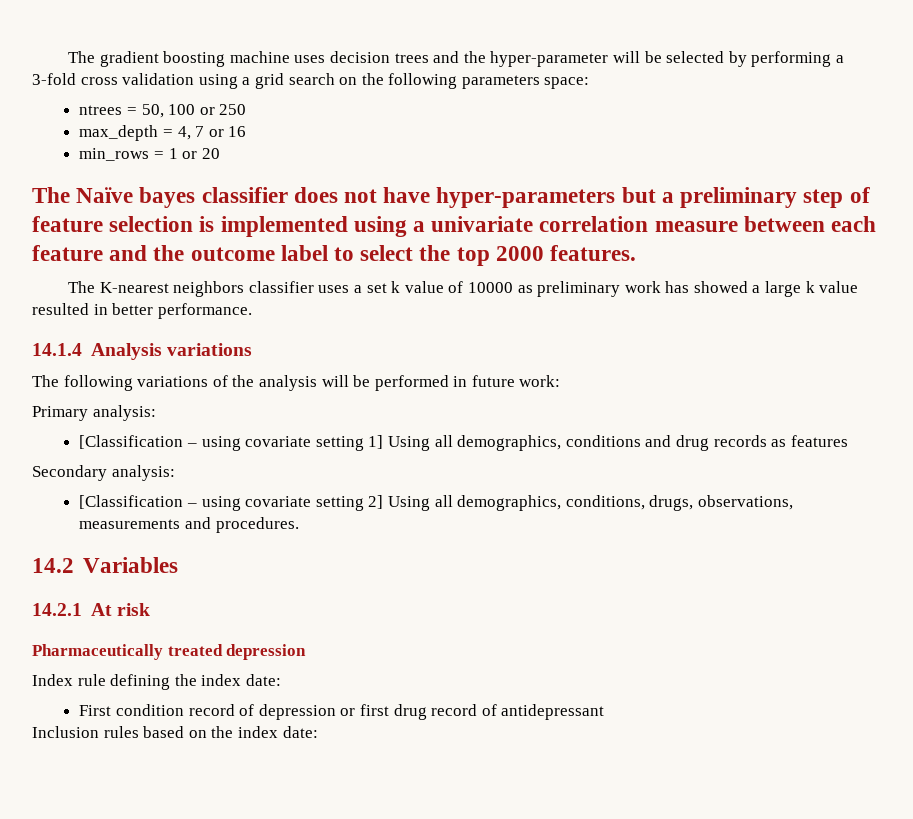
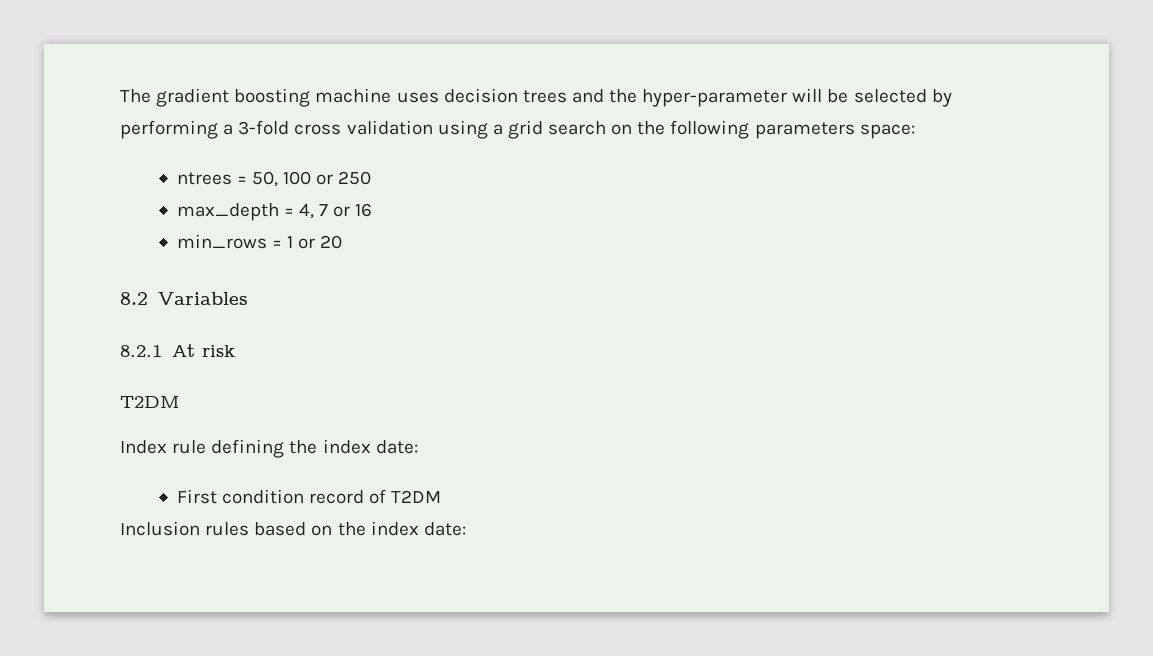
- The Naïve bayes classifier does not have hyper-parameters but a preliminary step of feature selection is implemented using a univariate correlation measure between each feature and the outcome label to select the top 2000 features.
- The K-nearest neighbors classifier uses a set k value of 10000 as preliminary work has showed a large k value resulted in better performance.
- 14.1.4 Analysis variations
- The following variations of the analysis will be performed in future work:
- Primary analysis:
- [Classification – using covariate setting 1] Using all demographics, conditions and drug records as features
- Secondary analysis:
- [Classification – using covariate setting 2] Using all demographics, conditions, drugs, observations, measurements and procedures.
- 14.2 Variables
+ 8.2 Variables
- 14.2.1 At risk
- Pharmaceutically treated depression
+ 8.2.1 At risk
+ T2DM
- First condition record of depression or first drug record of antidepressant
+ First condition record of T2DM

